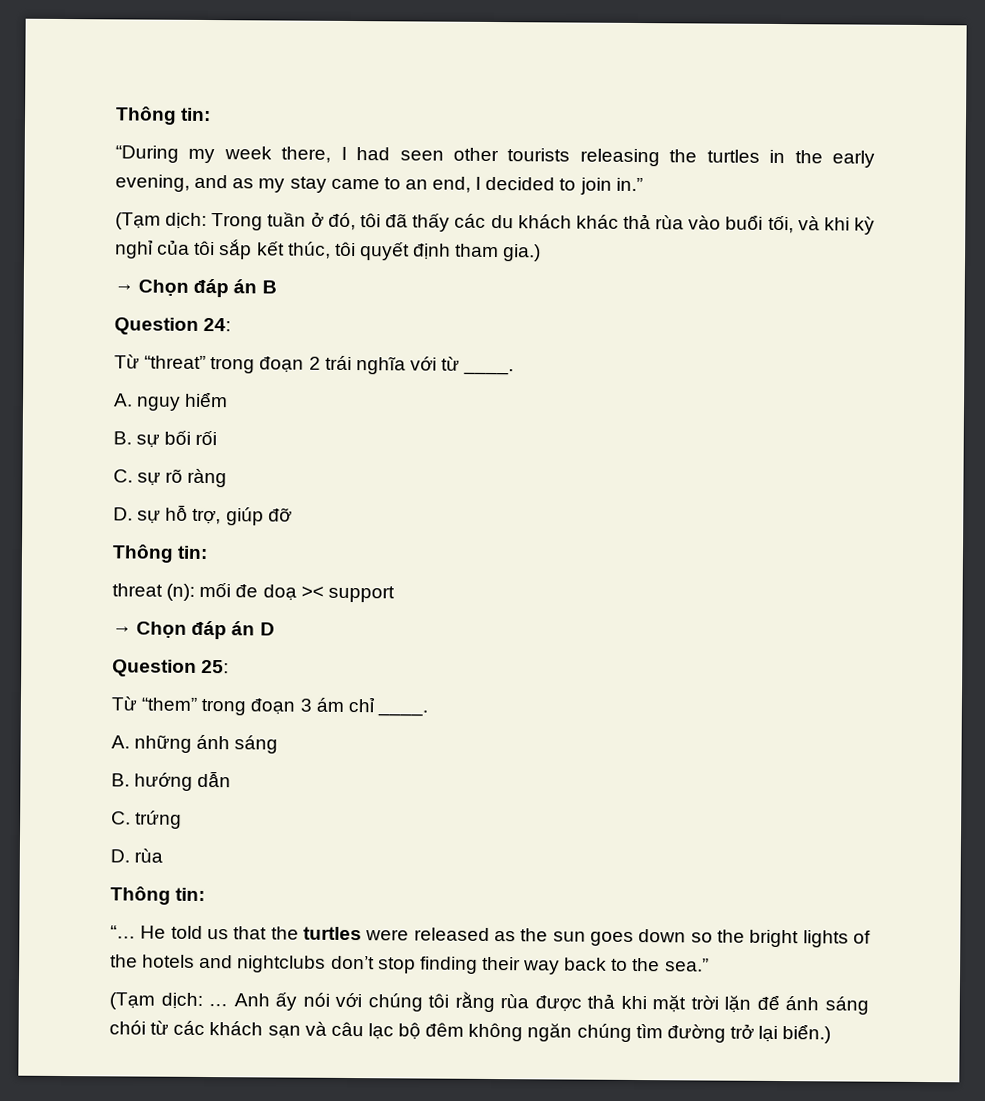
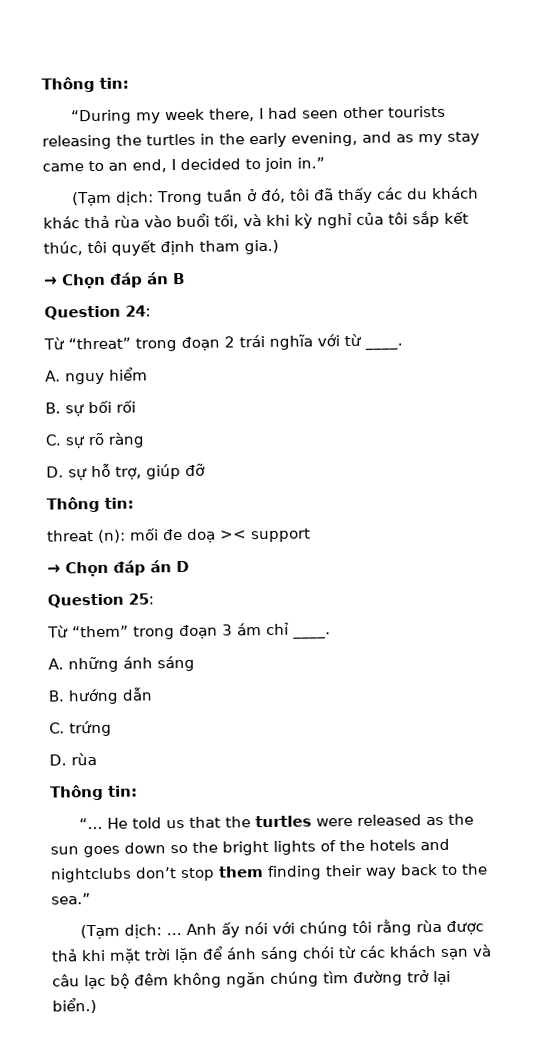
- He told us that the turtles were released as the sun goes down so the bright lights of the hotels and nightclubs don’t stop finding their way back to the sea.”
+ He told us that the turtles were released as the sun goes down so the bright lights of the hotels and nightclubs don’t stop them finding their way back to the sea.”

